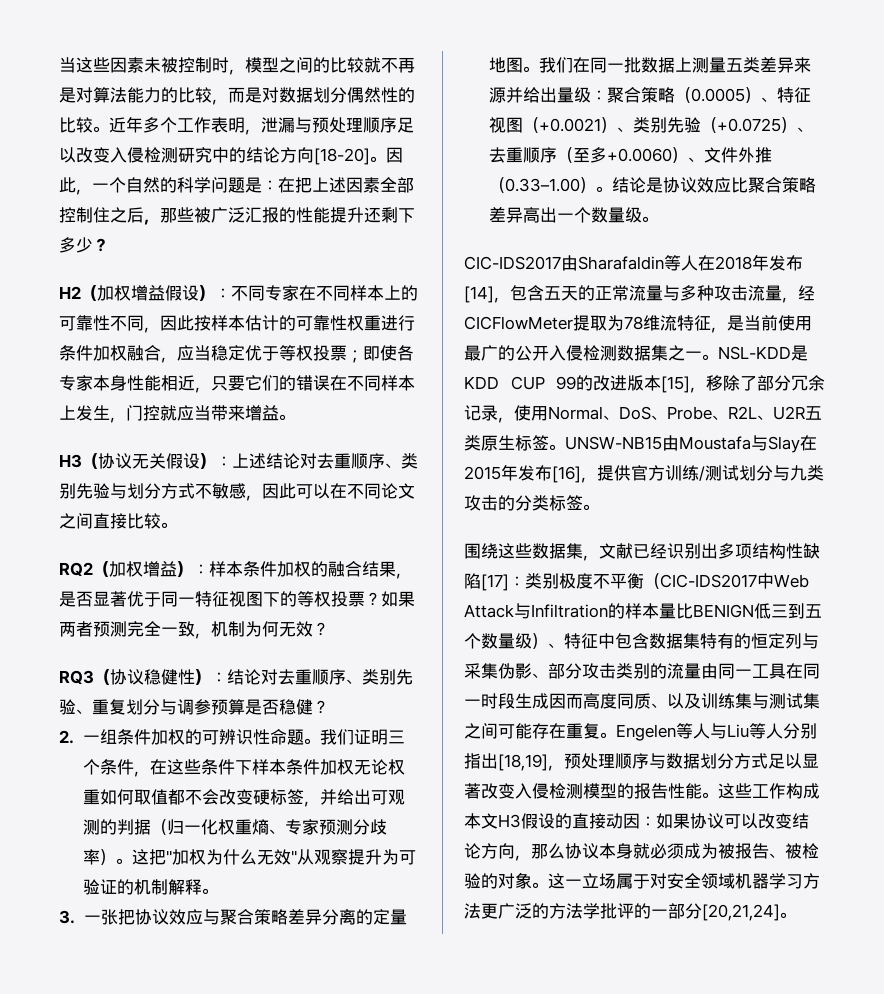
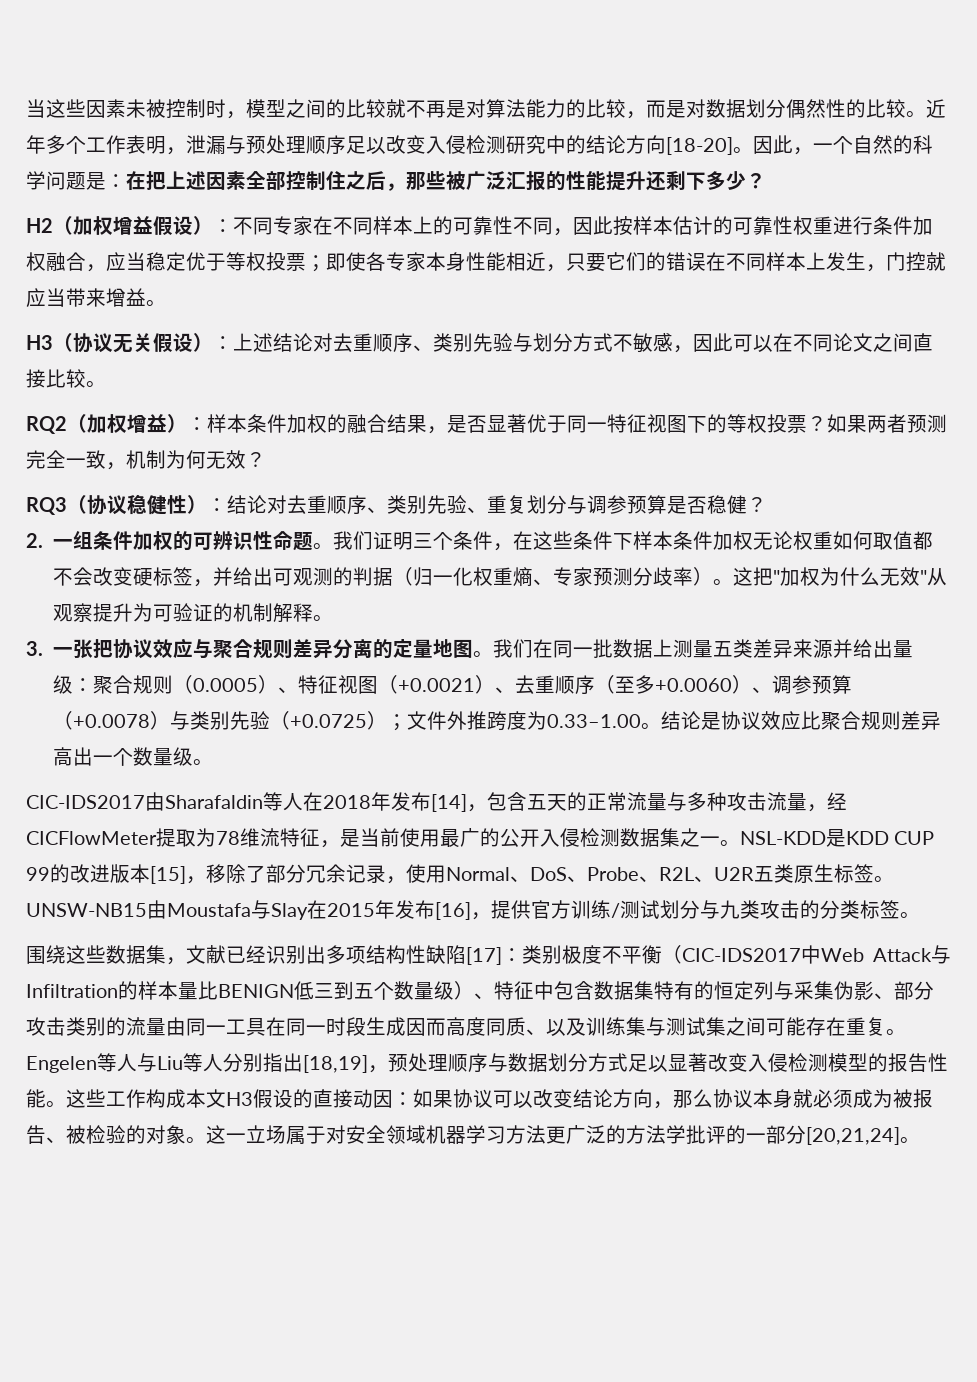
- 3.一张把协议效应与聚合策略差异分离的定量地图。
+ 3.一张把协议效应与聚合规则差异分离的定量地图。
- 我们在同一批数据上测量五类差异来源并给出量级：聚合策略（0.0005）、特征视图（+0.0021）、类别先验（+0.0725）、去重顺序（至多+0.0060）、文件外推（0.33–1.00）。
+ 我们在同一批数据上测量五类差异来源并给出量级：聚合规则（0.0005）、特征视图（+0.0021）、去重顺序（至多+0.0060）、调参预算（+0.0078）与类别先验（+0.0725）；文件外推跨度为0.33–1.00。
- 结论是协议效应比聚合策略差异高出一个数量级。
+ 结论是协议效应比聚合规则差异高出一个数量级。

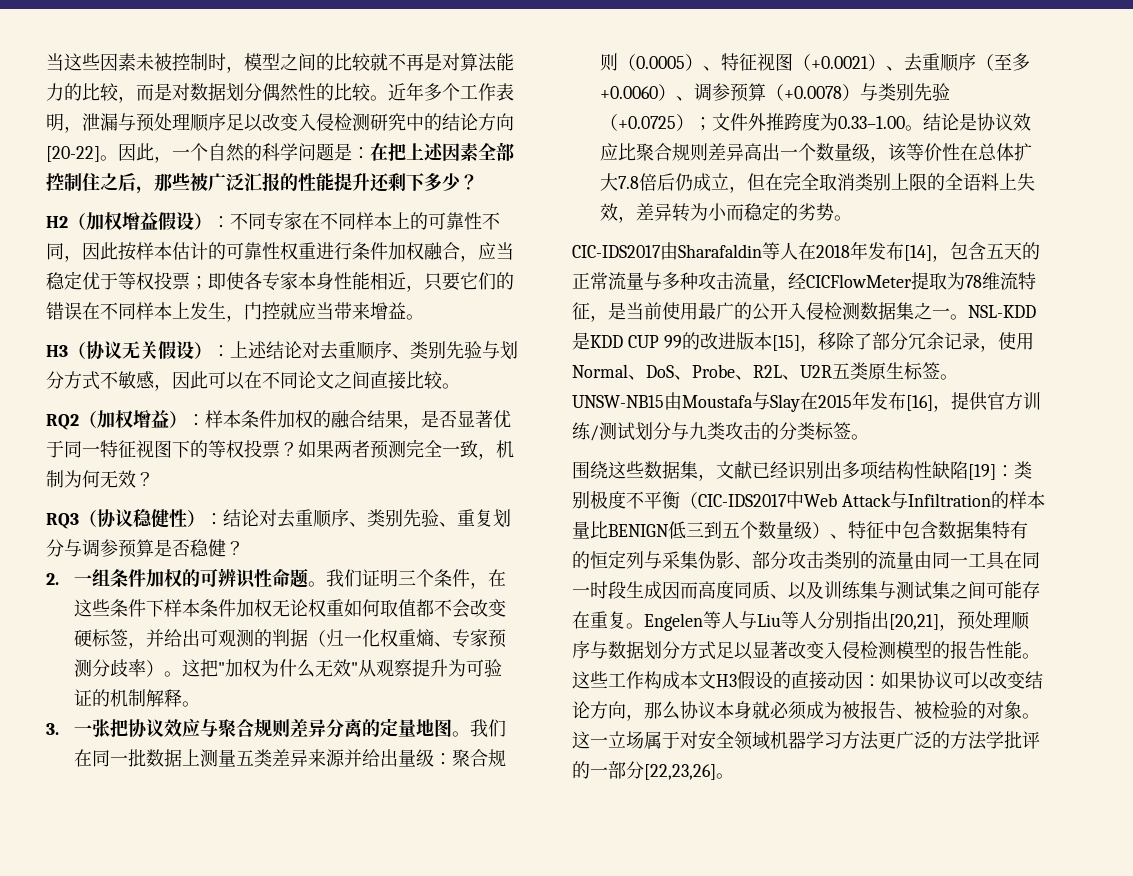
- 近年多个工作表明，泄漏与预处理顺序足以改变入侵检测研究中的结论方向[18-20]。
+ 近年多个工作表明，泄漏与预处理顺序足以改变入侵检测研究中的结论方向[20-22]。
- 结论是协议效应比聚合规则差异高出一个数量级。
+ 结论是协议效应比聚合规则差异高出一个数量级，该等价性在总体扩大7.8倍后仍成立，但在完全取消类别上限的全语料上失效，差异转为小而稳定的劣势。
- 围绕这些数据集，文献已经识别出多项结构性缺陷[17]：
+ 围绕这些数据集，文献已经识别出多项结构性缺陷[19]：
- Engelen等人与Liu等人分别指出[18,19]，预处理顺序与数据划分方式足以显著改变入侵检测模型的报告性能。
+ Engelen等人与Liu等人分别指出[20,21]，预处理顺序与数据划分方式足以显著改变入侵检测模型的报告性能。
- 这一立场属于对安全领域机器学习方法更广泛的方法学批评的一部分[20,21,24]。
+ 这一立场属于对安全领域机器学习方法更广泛的方法学批评的一部分[22,23,26]。

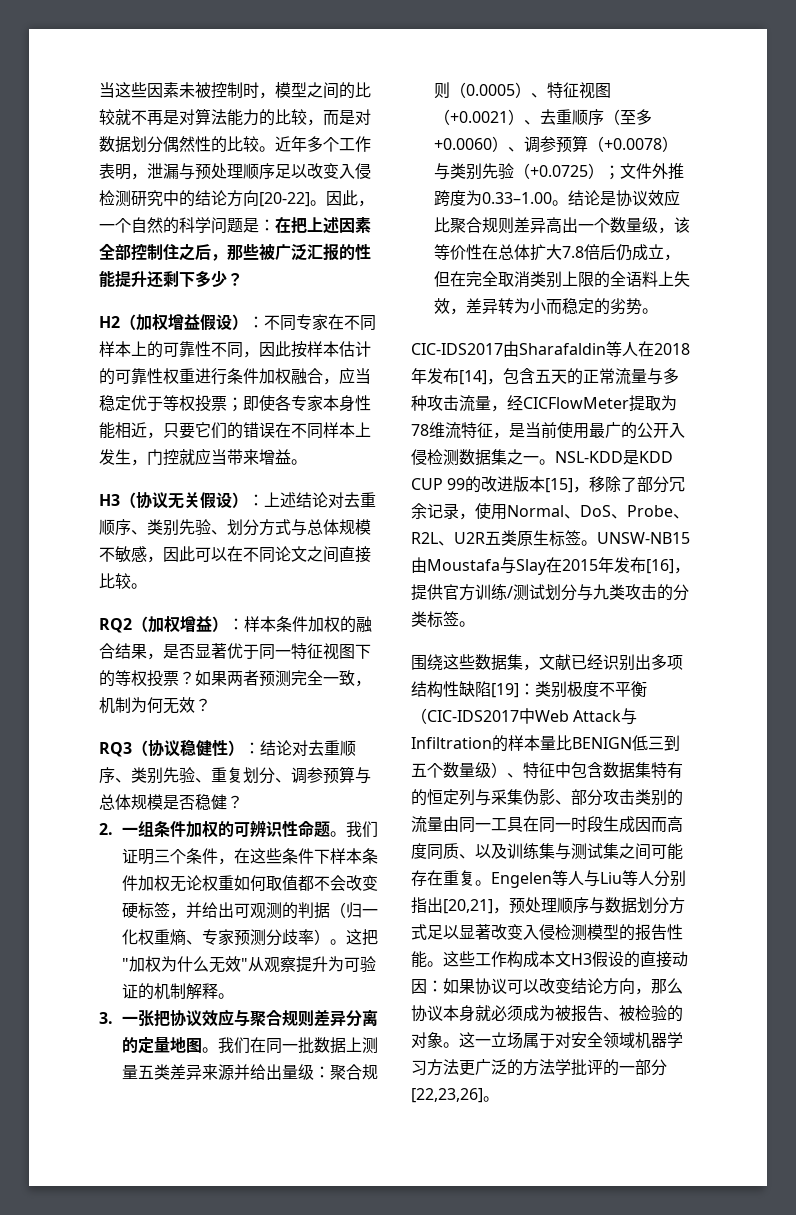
- H3（协议无关假设）：上述结论对去重顺序、类别先验与划分方式不敏感，因此可以在不同论文之间直接比较。
+ H3（协议无关假设）：上述结论对去重顺序、类别先验、划分方式与总体规模不敏感，因此可以在不同论文之间直接比较。
- RQ3（协议稳健性）：结论对去重顺序、类别先验、重复划分与调参预算是否稳健？
+ RQ3（协议稳健性）：结论对去重顺序、类别先验、重复划分、调参预算与总体规模是否稳健？

